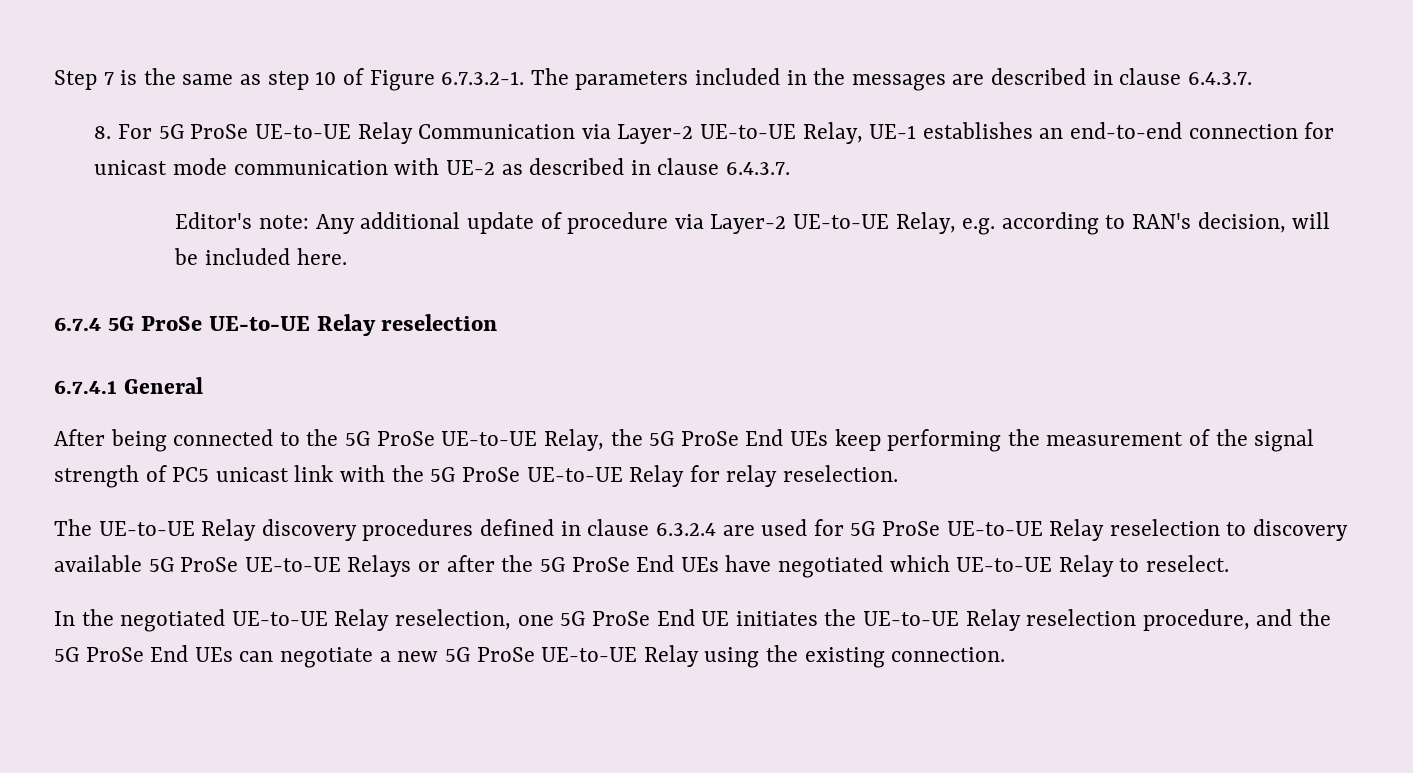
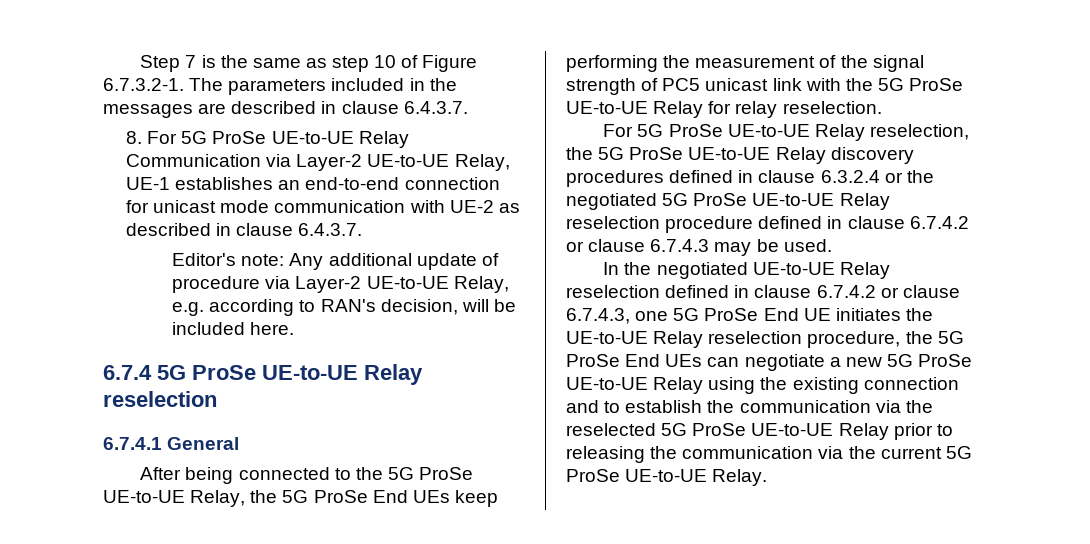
- The UE-to-UE Relay discovery procedures defined in clause 6.3.2.4 are used for 5G ProSe UE-to-UE Relay reselection to discovery available 5G ProSe UE-to-UE Relays or after the 5G ProSe End UEs have negotiated which UE-to-UE Relay to reselect.
+ For 5G ProSe UE-to-UE Relay reselection, the 5G ProSe UE-to-UE Relay discovery procedures defined in clause 6.3.2.4 or the negotiated 5G ProSe UE-to-UE Relay reselection procedure defined in clause 6.7.4.2 or clause 6.7.4.3 may be used.
- In the negotiated UE-to-UE Relay reselection, one 5G ProSe End UE initiates the UE-to-UE Relay reselection procedure, and the 5G ProSe End UEs can negotiate a new 5G ProSe UE-to-UE Relay using the existing connection.
+ In the negotiated UE-to-UE Relay reselection defined in clause 6.7.4.2 or clause 6.7.4.3, one 5G ProSe End UE initiates the UE-to-UE Relay reselection procedure, the 5G ProSe End UEs can negotiate a new 5G ProSe UE-to-UE Relay using the existing connection and to establish the communication via the reselected 5G ProSe UE-to-UE Relay prior to releasing the communication via the current 5G ProSe UE-to-UE Relay.

